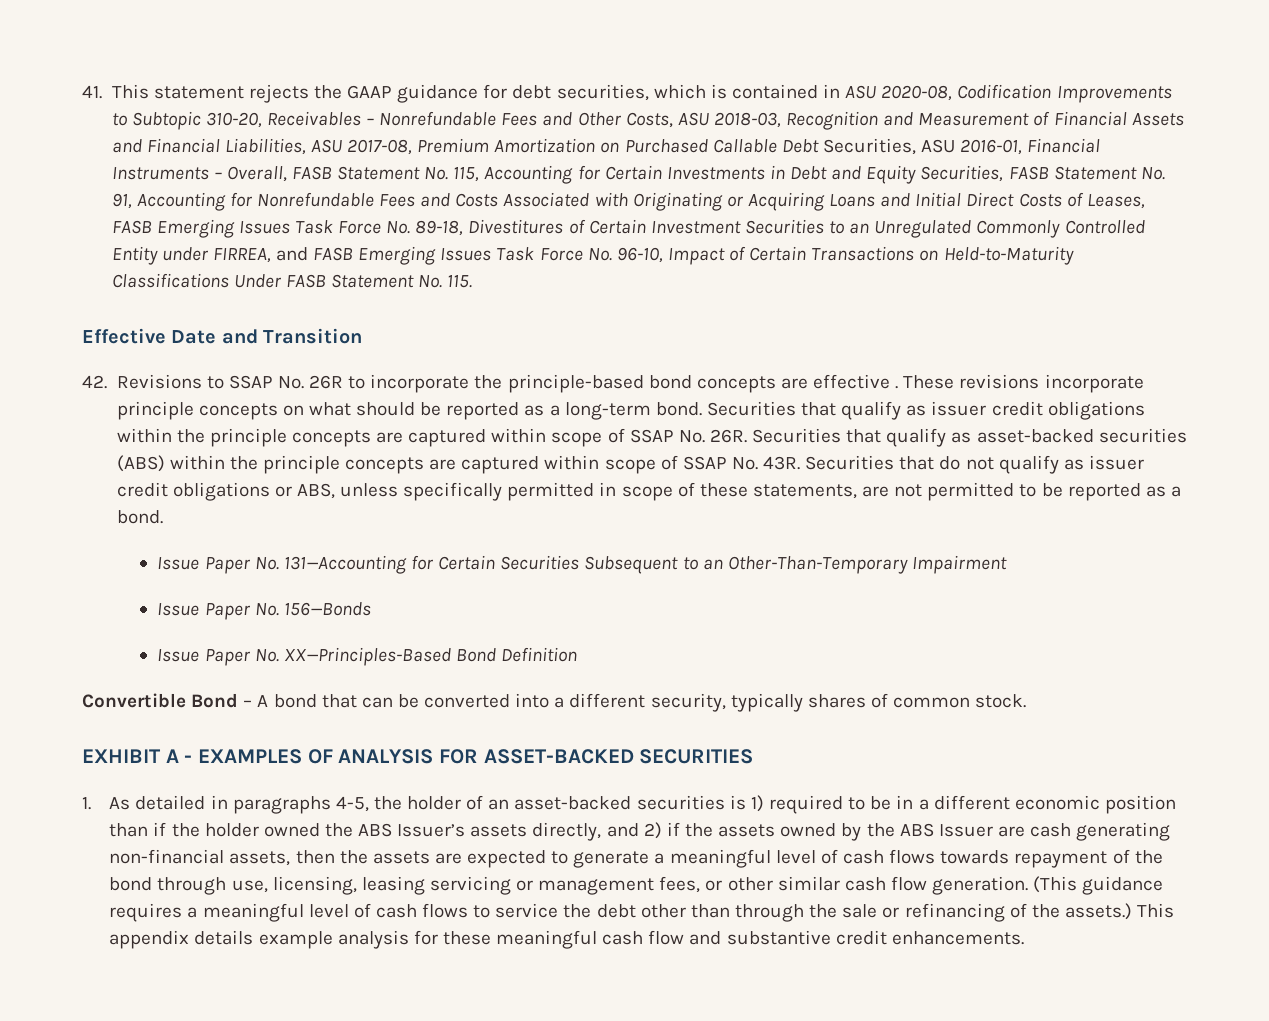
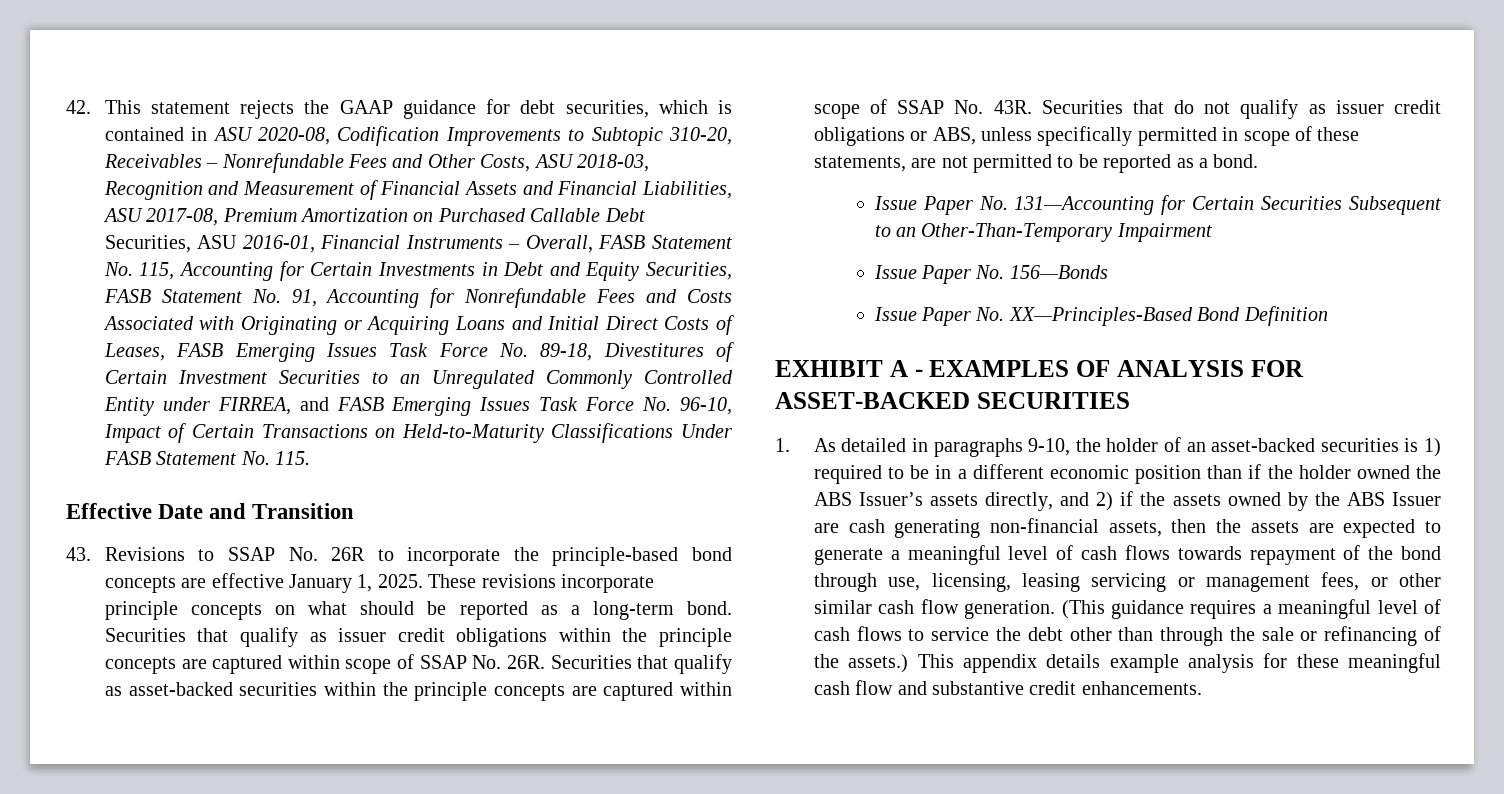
- 41. This statement rejects the GAAP guidance for debt securities, which is contained in ASU 2020-08, Codification Improvements to Subtopic 310-20, Receivables – Nonrefundable Fees and Other Costs, ASU 2018-03, Recognition and Measurement of Financial Assets and Financial Liabilities, ASU 2017-08, Premium Amortization on Purchased Callable Debt Securities, ASU 2016-01, Financial Instruments – Overall, FASB Statement No. 115, Accounting for Certain Investments in Debt and Equity Securities, FASB Statement No. 91, Accounting for Nonrefundable Fees and Costs Associated with Originating or Acquiring Loans and Initial Direct Costs of Leases, FASB Emerging Issues Task Force No. 89-18, Divestitures of Certain Investment Securities to an Unregulated Commonly Controlled Entity under FIRREA, and FASB Emerging Issues Task Force No. 96-10, Impact of Certain Transactions on Held-to-Maturity Classifications Under FASB Statement No. 115.
+ 42. This statement rejects the GAAP guidance for debt securities, which is contained in ASU 2020-08, Codification Improvements to Subtopic 310-20, Receivables – Nonrefundable Fees and Other Costs, ASU 2018-03, Recognition and Measurement of Financial Assets and Financial Liabilities, ASU 2017-08, Premium Amortization on Purchased Callable Debt Securities, ASU 2016-01, Financial Instruments – Overall, FASB Statement No. 115, Accounting for Certain Investments in Debt and Equity Securities, FASB Statement No. 91, Accounting for Nonrefundable Fees and Costs Associated with Originating or Acquiring Loans and Initial Direct Costs of Leases, FASB Emerging Issues Task Force No. 89-18, Divestitures of Certain Investment Securities to an Unregulated Commonly Controlled Entity under FIRREA, and FASB Emerging Issues Task Force No. 96-10, Impact of Certain Transactions on Held-to-Maturity Classifications Under FASB Statement No. 115.
- 42. Revisions to SSAP No. 26R to incorporate the principle-based bond concepts are effective .
+ 43. Revisions to SSAP No. 26R to incorporate the principle-based bond concepts are effective January 1, 2025.
- Securities that qualify as asset-backed securities (ABS) within the principle concepts are captured within scope of SSAP No. 43R.
+ Securities that qualify as asset-backed securities within the principle concepts are captured within scope of SSAP No. 43R.
- Convertible Bond – A bond that can be converted into a different security, typically shares of common stock.
- 1. As detailed in paragraphs 4-5, the holder of an asset-backed securities is 1) required to be in a different economic position than if the holder owned the ABS Issuer’s assets directly, and 2) if the assets owned by the ABS Issuer are cash generating non-financial assets, then the assets are expected to generate a meaningful level of cash flows towards repayment of the bond through use, licensing, leasing servicing or management fees, or other similar cash flow generation.
+ 1. As detailed in paragraphs 9-10, the holder of an asset-backed securities is 1) required to be in a different economic position than if the holder owned the ABS Issuer’s assets directly, and 2) if the assets owned by the ABS Issuer are cash generating non-financial assets, then the assets are expected to generate a meaningful level of cash flows towards repayment of the bond through use, licensing, leasing servicing or management fees, or other similar cash flow generation.

